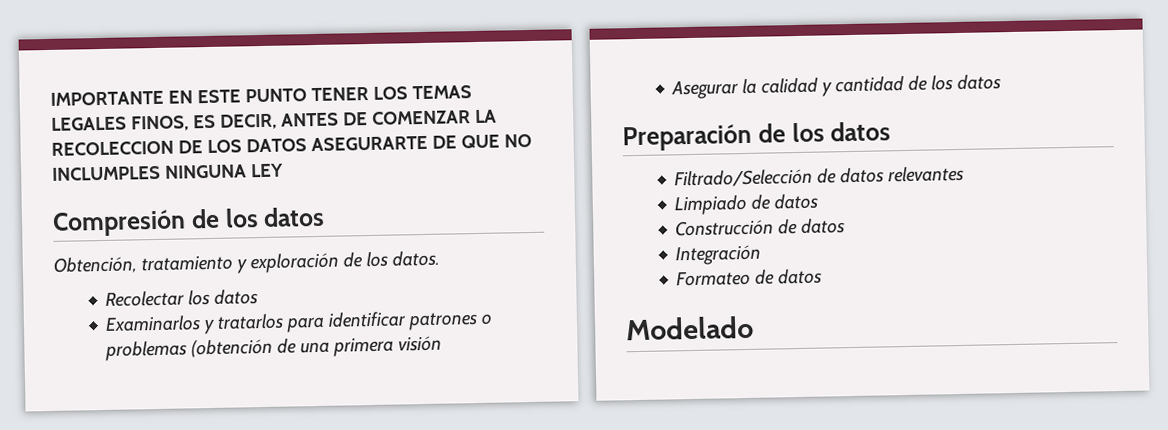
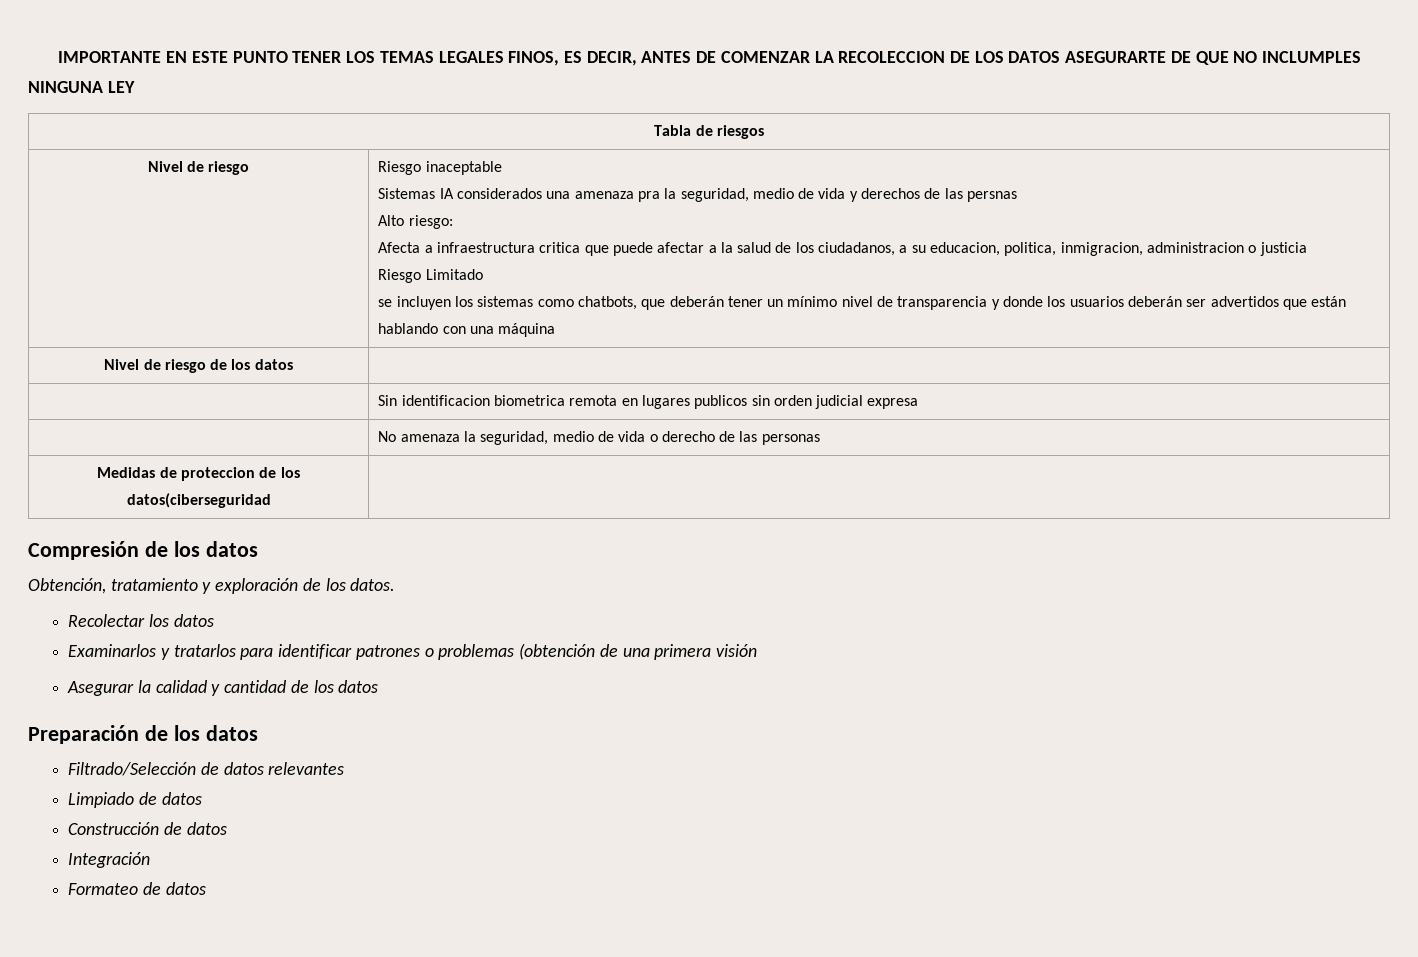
+ Tabla de riesgos
+ Nivel de riesgo | Riesgo inaceptable
+ Sistemas IA considerados una amenaza pra la seguridad, medio de vida y derechos de las persnas
+ Alto riesgo:
+ Afecta a infraestructura critica que puede afectar a la salud de los ciudadanos, a su educacion, politica, inmigracion, administracion o justicia
+ Riesgo Limitado
+ se incluyen los sistemas como chatbots, que deberán tener un mínimo nivel de transparencia y donde los usuarios deberán ser advertidos que están hablando con una máquina
+ Nivel de riesgo de los datos |
+ | Sin identificacion biometrica remota en lugares publicos sin orden judicial expresa
+ | No amenaza la seguridad, medio de vida o derecho de las personas
+ Medidas de proteccion de los datos(ciberseguridad |
- Modelado

